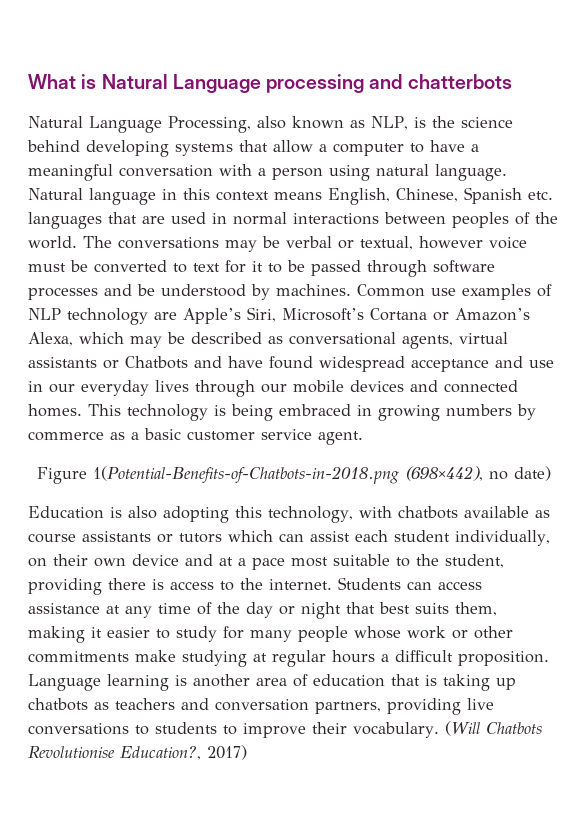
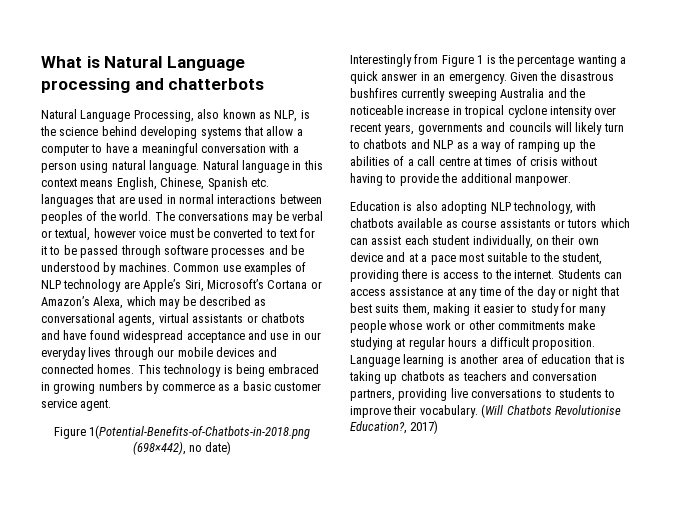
- Common use examples of NLP technology are Apple’s Siri, Microsoft’s Cortana or Amazon’s Alexa, which may be described as conversational agents, virtual assistants or Chatbots and have found widespread acceptance and use in our everyday lives through our mobile devices and connected homes.
+ Common use examples of NLP technology are Apple’s Siri, Microsoft’s Cortana or Amazon’s Alexa, which may be described as conversational agents, virtual assistants or chatbots and have found widespread acceptance and use in our everyday lives through our mobile devices and connected homes.
+ Interestingly from Figure 1 is the percentage wanting a quick answer in an emergency. Given the disastrous bushfires currently sweeping Australia and the noticeable increase in tropical cyclone intensity over recent years, governments and councils will likely turn to chatbots and NLP as a way of ramping up the abilities of a call centre at times of crisis without having to provide the additional manpower.
- Education is also adopting this technology, with chatbots available as course assistants or tutors which can assist each student individually, on their own device and at a pace most suitable to the student, providing there is access to the internet.
+ Education is also adopting NLP technology, with chatbots available as course assistants or tutors which can assist each student individually, on their own device and at a pace most suitable to the student, providing there is access to the internet.

